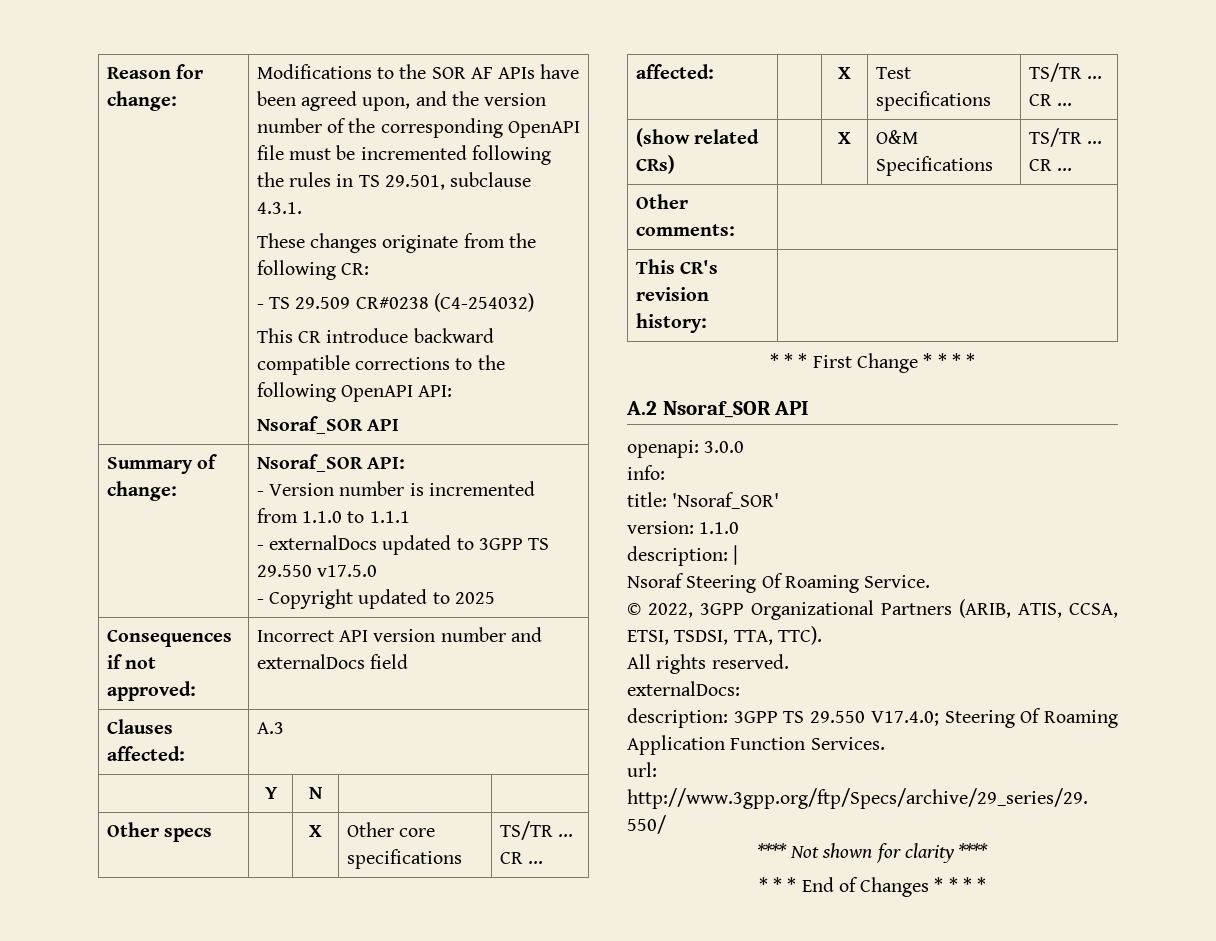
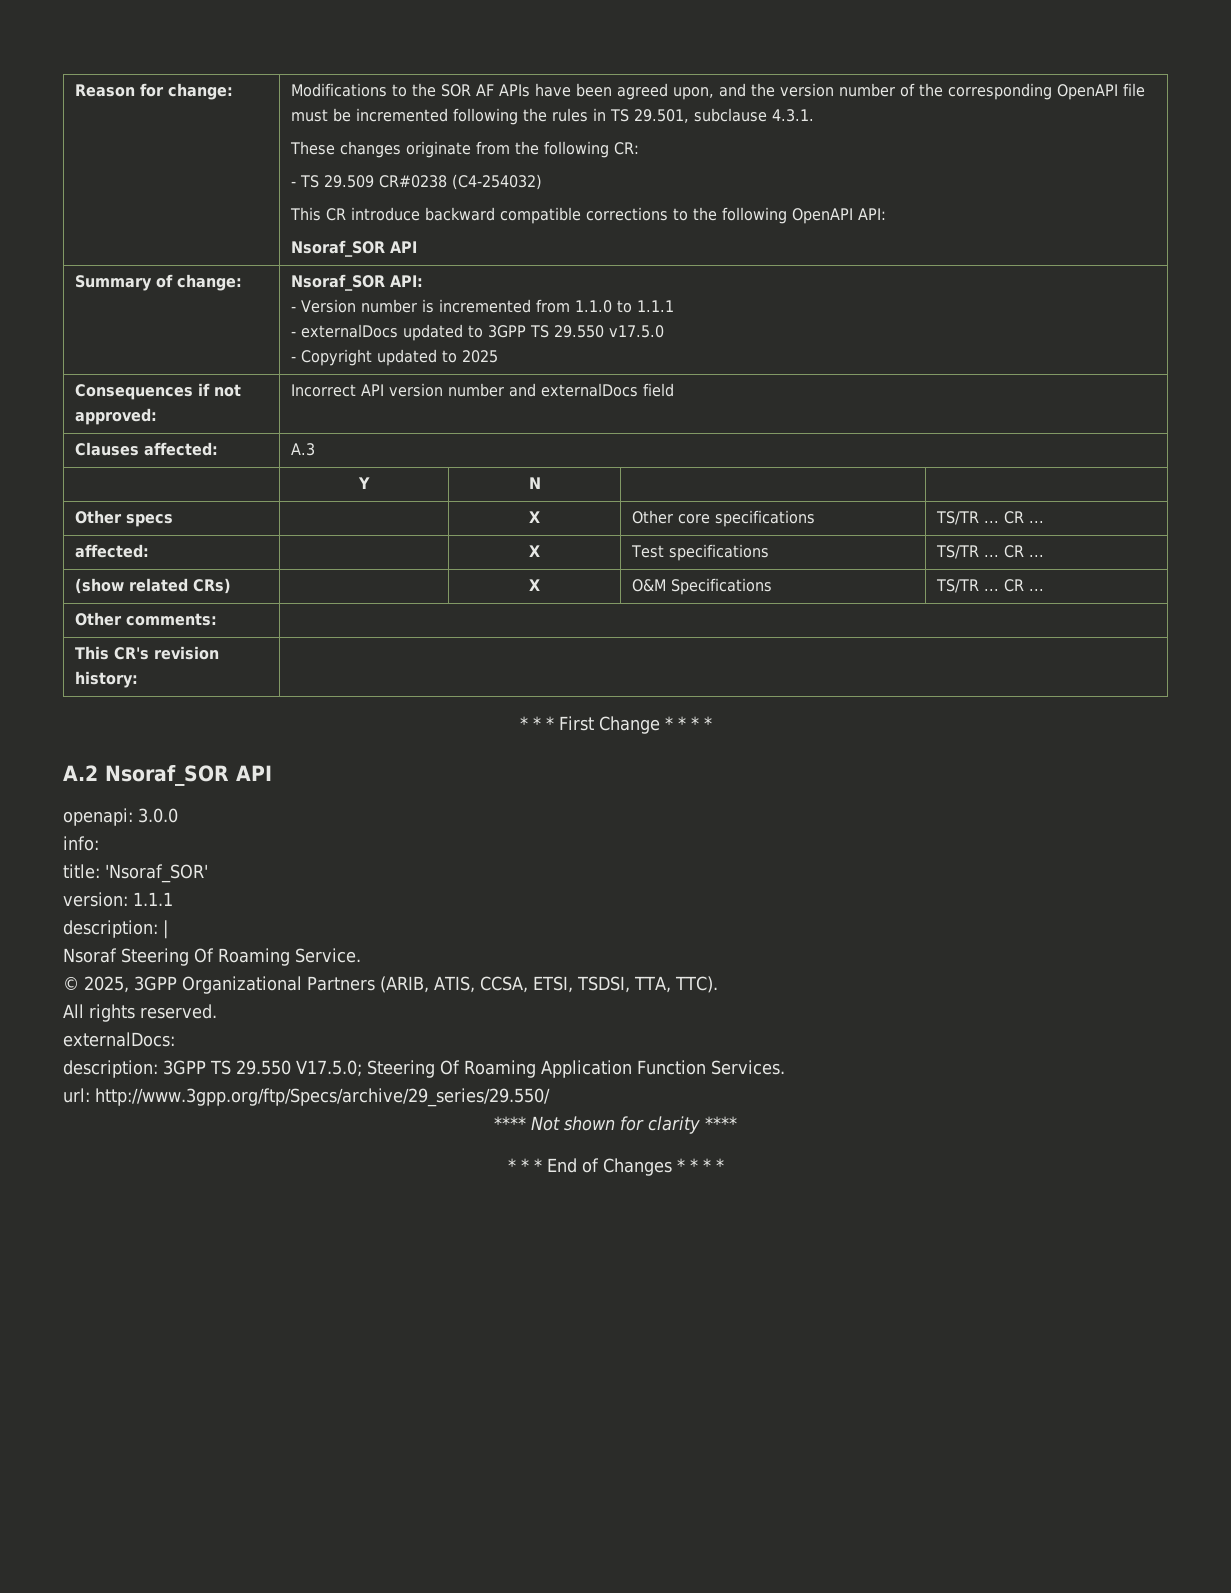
- version: 1.1.0
+ version: 1.1.1
- © 2022, 3GPP Organizational Partners (ARIB, ATIS, CCSA, ETSI, TSDSI, TTA, TTC).
+ © 2025, 3GPP Organizational Partners (ARIB, ATIS, CCSA, ETSI, TSDSI, TTA, TTC).
- description: 3GPP TS 29.550 V17.4.0; Steering Of Roaming Application Function Services.
+ description: 3GPP TS 29.550 V17.5.0; Steering Of Roaming Application Function Services.

